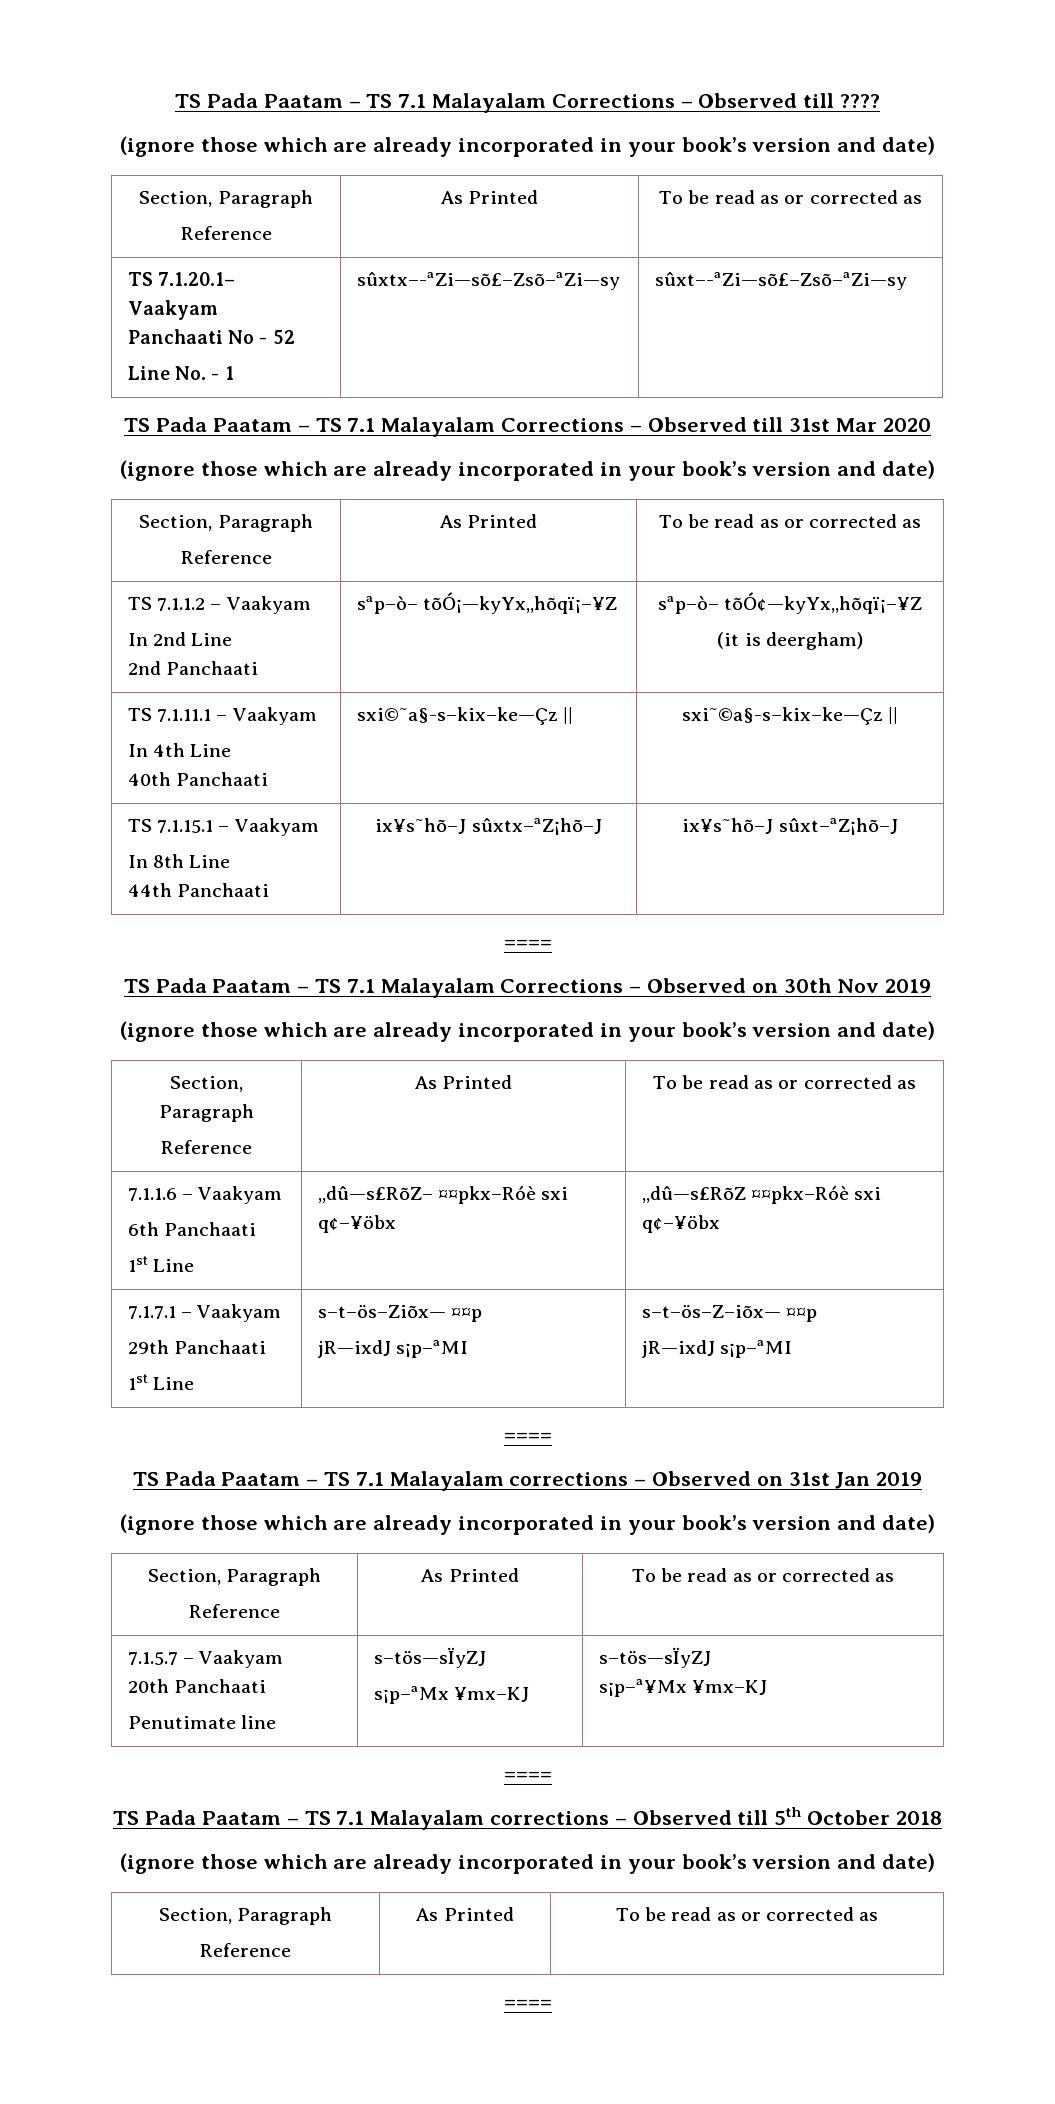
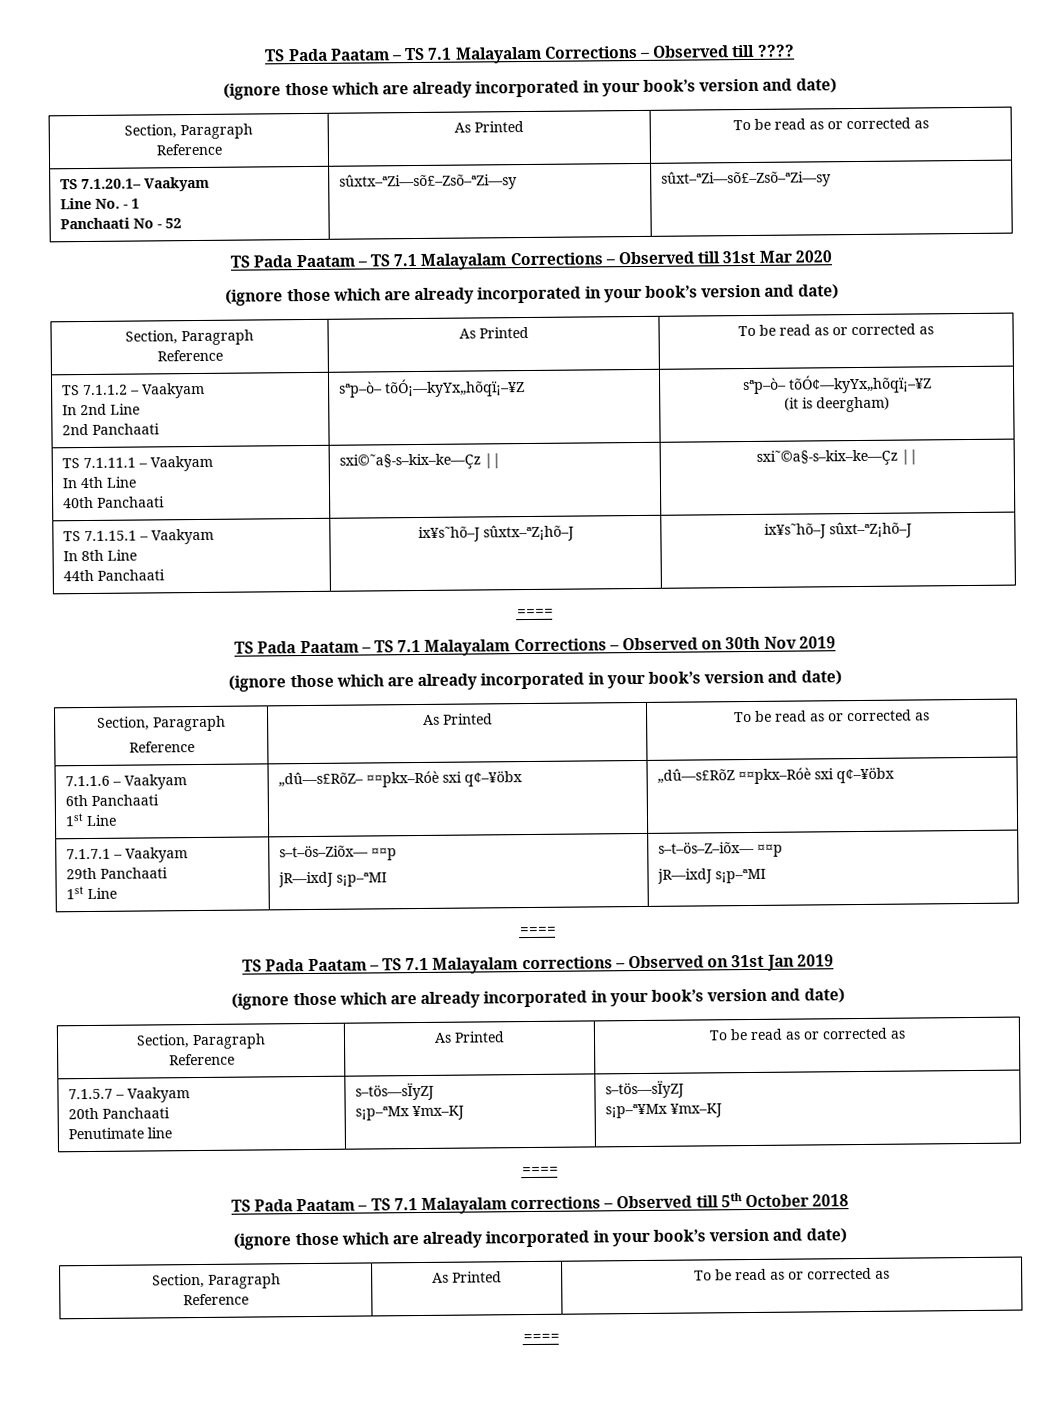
  TS 7.1.20.1– Vaakyam
- Panchaati No - 52
- Line No. - 1 | sûxtx–-ªZi—sõ£–Zsõ–ªZi—sy | sûxt–-ªZi—sõ£–Zsõ–ªZi—sy
+ Line No. - 1
+ Panchaati No - 52 | sûxtx–ªZi—sõ£–Zsõ–ªZi—sy | sûxt–ªZi—sõ£–Zsõ–ªZi—sy

